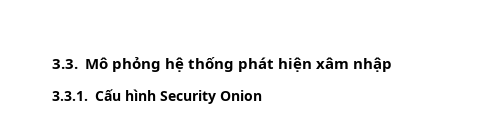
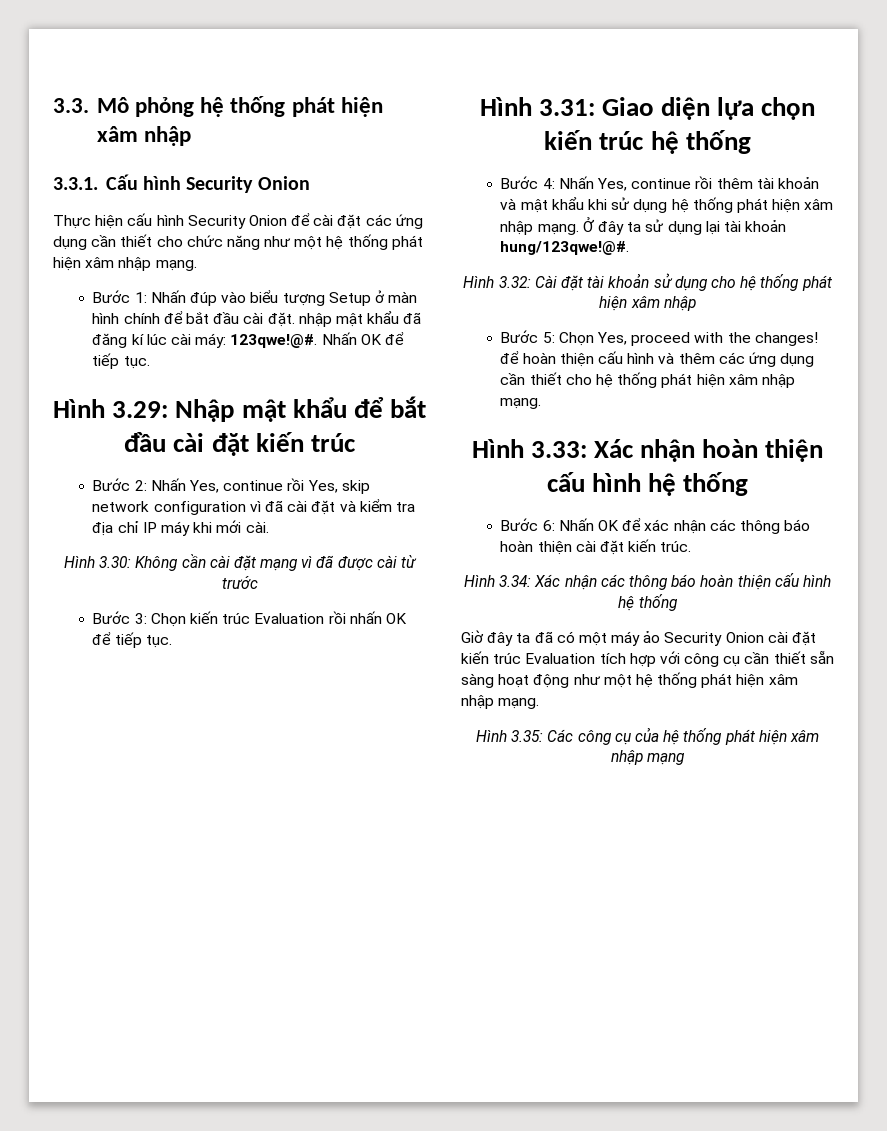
+ Thực hiện cấu hình Security Onion để cài đặt các ứng dụng cần thiết cho chức năng như một hệ thống phát hiện xâm nhập mạng.
+ Bước 1: Nhấn đúp vào biểu tượng Setup ở màn hình chính để bắt đầu cài đặt. nhập mật khẩu đã đăng kí lúc cài máy: 123qwe!@#. Nhấn OK để tiếp tục.
+ Hình 3.29: Nhập mật khẩu để bắt đầu cài đặt kiến trúc
+ Bước 2: Nhấn Yes, continue rồi Yes, skip network configuration vì đã cài đặt và kiểm tra địa chỉ IP máy khi mới cài.
+ Hình 3.30: Không cần cài đặt mạng vì đã được cài từ trước
+ Bước 3: Chọn kiến trúc Evaluation rồi nhấn OK để tiếp tục.
+ Hình 3.31: Giao diện lựa chọn kiến trúc hệ thống
+ Bước 4: Nhấn Yes, continue rồi thêm tài khoản và mật khẩu khi sử dụng hệ thống phát hiện xâm nhập mạng. Ở đây ta sử dụng lại tài khoản hung/123qwe!@#.
+ Hình 3.32: Cài đặt tài khoản sử dụng cho hệ thống phát hiện xâm nhập
+ Bước 5: Chọn Yes, proceed with the changes! để hoàn thiện cấu hình và thêm các ứng dụng cần thiết cho hệ thống phát hiện xâm nhập mạng.
+ Hình 3.33: Xác nhận hoàn thiện cấu hình hệ thống
+ Bước 6: Nhấn OK để xác nhận các thông báo hoàn thiện cài đặt kiến trúc.
+ Hình 3.34: Xác nhận các thông báo hoàn thiện cấu hình hệ thống
+ Giờ đây ta đã có một máy ảo Security Onion cài đặt kiến trúc Evaluation tích hợp với công cụ cần thiết sẵn sàng hoạt động như một hệ thống phát hiện xâm nhập mạng.
+ Hình 3.35: Các công cụ của hệ thống phát hiện xâm nhập mạng

